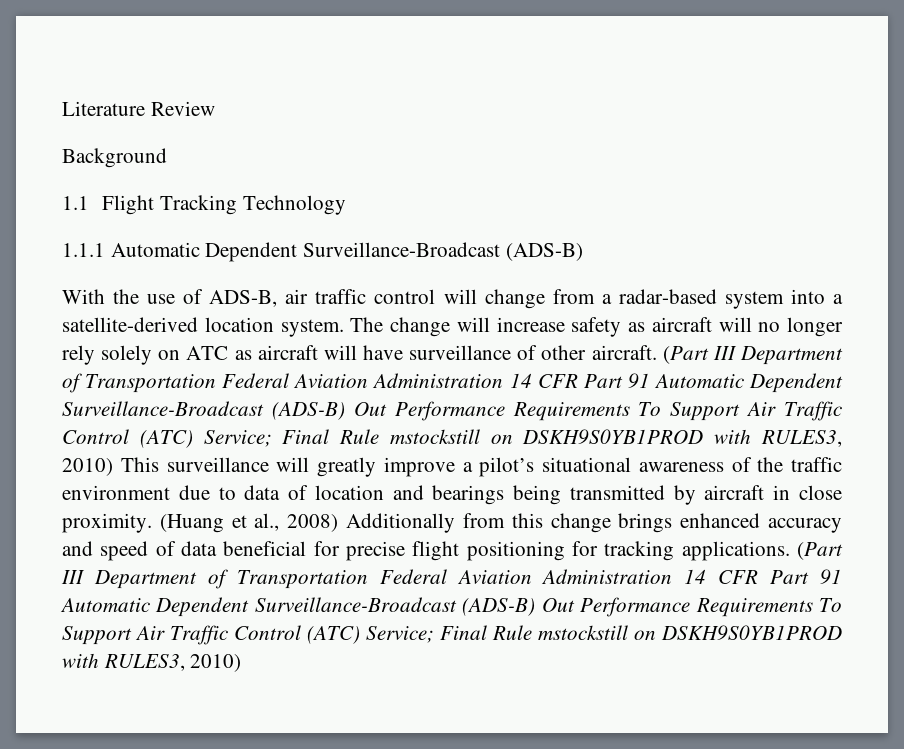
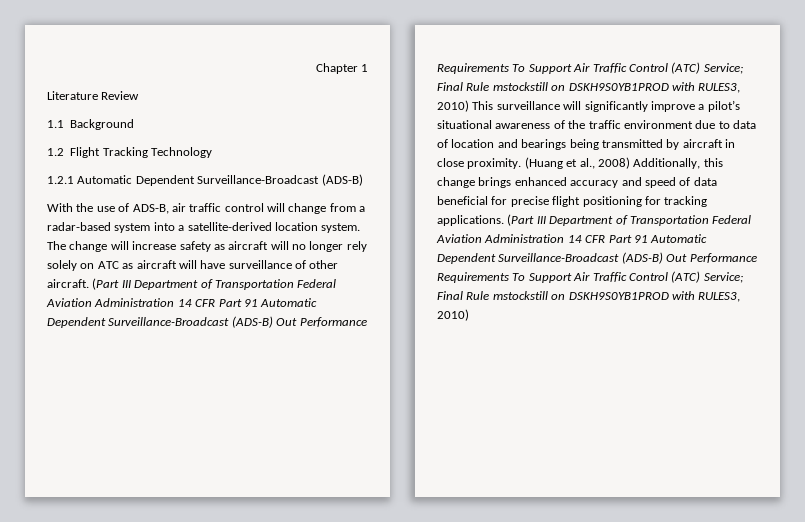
+ Chapter 1
- Background
+ 1.1 Background
- 1.1 Flight Tracking Technology
+ 1.2 Flight Tracking Technology
- 1.1.1 Automatic Dependent Surveillance-Broadcast (ADS-B)
+ 1.2.1 Automatic Dependent Surveillance-Broadcast (ADS-B)
- (Part III Department of Transportation Federal Aviation Administration 14 CFR Part 91 Automatic Dependent Surveillance-Broadcast (ADS-B) Out Performance Requirements To Support Air Traffic Control (ATC) Service; Final Rule mstockstill on DSKH9S0YB1PROD with RULES3, 2010) This surveillance will greatly improve a pilot’s situational awareness of the traffic environment due to data of location and bearings being transmitted by aircraft in close proximity.
+ (Part III Department of Transportation Federal Aviation Administration 14 CFR Part 91 Automatic Dependent Surveillance-Broadcast (ADS-B) Out Performance Requirements To Support Air Traffic Control (ATC) Service; Final Rule mstockstill on DSKH9S0YB1PROD with RULES3, 2010) This surveillance will significantly improve a pilot’s situational awareness of the traffic environment due to data of location and bearings being transmitted by aircraft in close proximity.
- (Huang et al., 2008) Additionally from this change brings enhanced accuracy and speed of data beneficial for precise flight positioning for tracking applications.
+ (Huang et al., 2008) Additionally, this change brings enhanced accuracy and speed of data beneficial for precise flight positioning for tracking applications.

